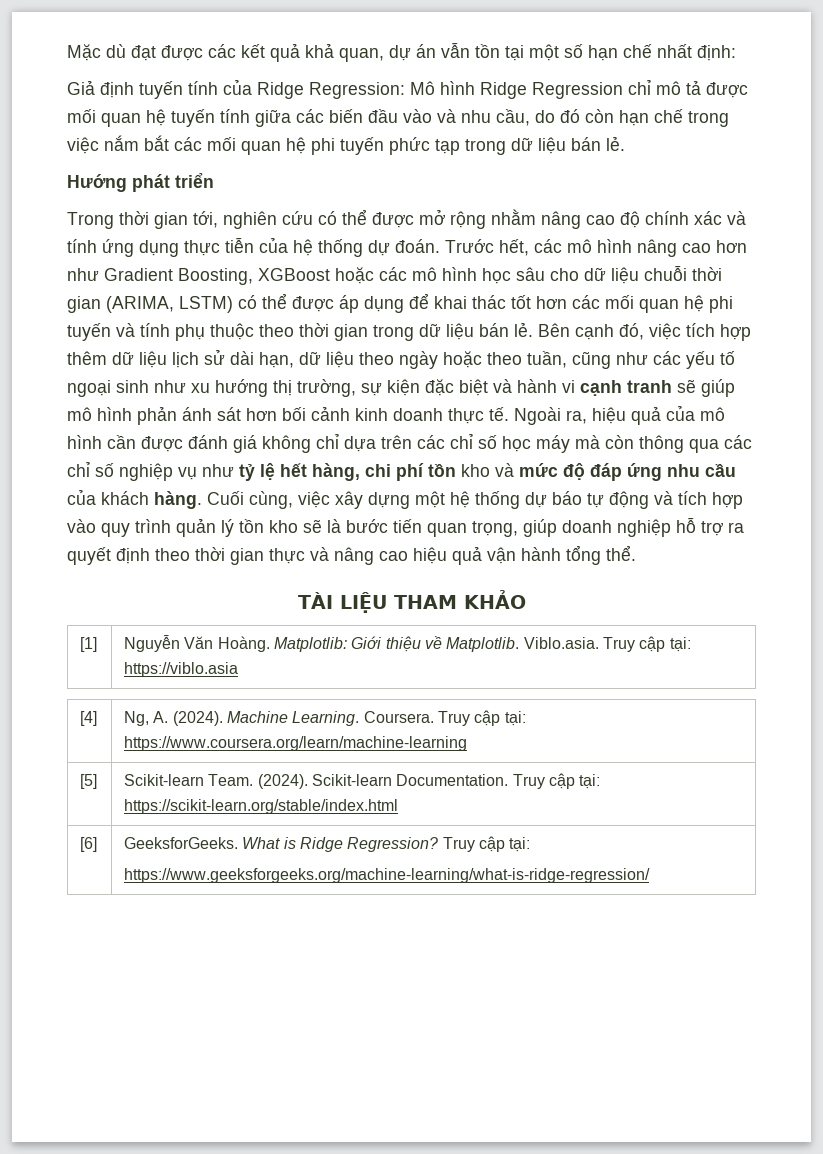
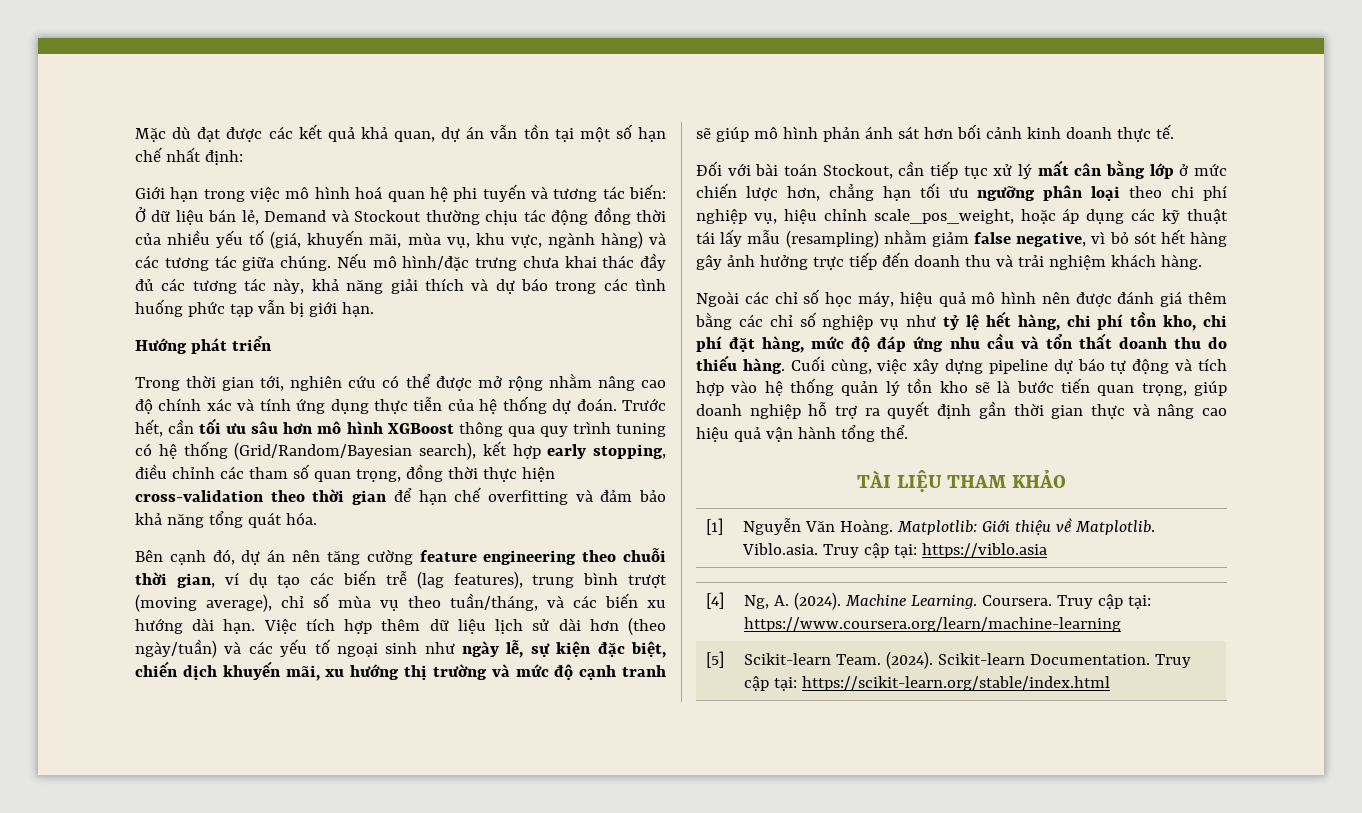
- Giả định tuyến tính của Ridge Regression: Mô hình Ridge Regression chỉ mô tả được mối quan hệ tuyến tính giữa các biến đầu vào và nhu cầu, do đó còn hạn chế trong việc nắm bắt các mối quan hệ phi tuyến phức tạp trong dữ liệu bán lẻ.
+ Giới hạn trong việc mô hình hoá quan hệ phi tuyến và tương tác biến: Ở dữ liệu bán lẻ, Demand và Stockout thường chịu tác động đồng thời của nhiều yếu tố (giá, khuyến mãi, mùa vụ, khu vực, ngành hàng) và các tương tác giữa chúng. Nếu mô hình/đặc trưng chưa khai thác đầy đủ các tương tác này, khả năng giải thích và dự báo trong các tình huống phức tạp vẫn bị giới hạn.
- Trước hết, các mô hình nâng cao hơn như Gradient Boosting, XGBoost hoặc các mô hình học sâu cho dữ liệu chuỗi thời gian (ARIMA, LSTM) có thể được áp dụng để khai thác tốt hơn các mối quan hệ phi tuyến và tính phụ thuộc theo thời gian trong dữ liệu bán lẻ. Bên cạnh đó, việc tích hợp thêm dữ liệu lịch sử dài hạn, dữ liệu theo ngày hoặc theo tuần, cũng như các yếu tố ngoại sinh như xu hướng thị trường, sự kiện đặc biệt và hành vi cạnh tranh sẽ giúp mô hình phản ánh sát hơn bối cảnh kinh doanh thực tế. Ngoài ra, hiệu quả của mô hình cần được đánh giá không chỉ dựa trên các chỉ số học máy mà còn thông qua các chỉ số nghiệp vụ như tỷ lệ hết hàng, chi phí tồn kho và mức độ đáp ứng nhu cầu của khách hàng.
+ Trước hết, cần tối ưu sâu hơn mô hình XGBoost thông qua quy trình tuning có hệ thống (Grid/Random/Bayesian search), kết hợp early stopping, điều chỉnh các tham số quan trọng, đồng thời thực hiện cross-validation theo thời gian để hạn chế overfitting và đảm bảo khả năng tổng quát hóa.
+ Bên cạnh đó, dự án nên tăng cường feature engineering theo chuỗi thời gian, ví dụ tạo các biến trễ (lag features), trung bình trượt (moving average), chỉ số mùa vụ theo tuần/tháng, và các biến xu hướng dài hạn. Việc tích hợp thêm dữ liệu lịch sử dài hơn (theo ngày/tuần) và các yếu tố ngoại sinh như ngày lễ, sự kiện đặc biệt, chiến dịch khuyến mãi, xu hướng thị trường và mức độ cạnh tranh sẽ giúp mô hình phản ánh sát hơn bối cảnh kinh doanh thực tế.
+ Đối với bài toán Stockout, cần tiếp tục xử lý mất cân bằng lớp ở mức chiến lược hơn, chẳng hạn tối ưu ngưỡng phân loại theo chi phí nghiệp vụ, hiệu chỉnh scale_pos_weight, hoặc áp dụng các kỹ thuật tái lấy mẫu (resampling) nhằm giảm false negative, vì bỏ sót hết hàng gây ảnh hưởng trực tiếp đến doanh thu và trải nghiệm khách hàng.
+ Ngoài các chỉ số học máy, hiệu quả mô hình nên được đánh giá thêm bằng các chỉ số nghiệp vụ như tỷ lệ hết hàng, chi phí tồn kho, chi phí đặt hàng, mức độ đáp ứng nhu cầu và tổn thất doanh thu do thiếu hàng.
- Cuối cùng, việc xây dựng một hệ thống dự báo tự động và tích hợp vào quy trình quản lý tồn kho sẽ là bước tiến quan trọng, giúp doanh nghiệp hỗ trợ ra quyết định theo thời gian thực và nâng cao hiệu quả vận hành tổng thể.
+ Cuối cùng, việc xây dựng pipeline dự báo tự động và tích hợp vào hệ thống quản lý tồn kho sẽ là bước tiến quan trọng, giúp doanh nghiệp hỗ trợ ra quyết định gần thời gian thực và nâng cao hiệu quả vận hành tổng thể.
- [6] | GeeksforGeeks. What is Ridge Regression? Truy cập tại:
- https://www.geeksforgeeks.org/machine-learning/what-is-ridge-regression/

